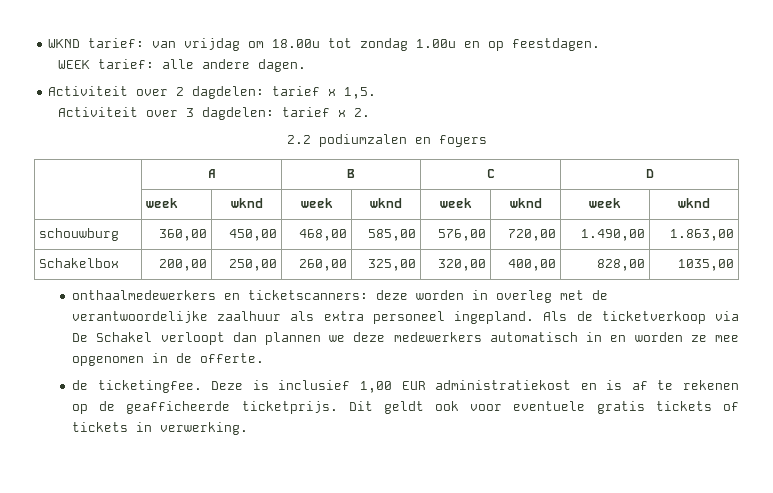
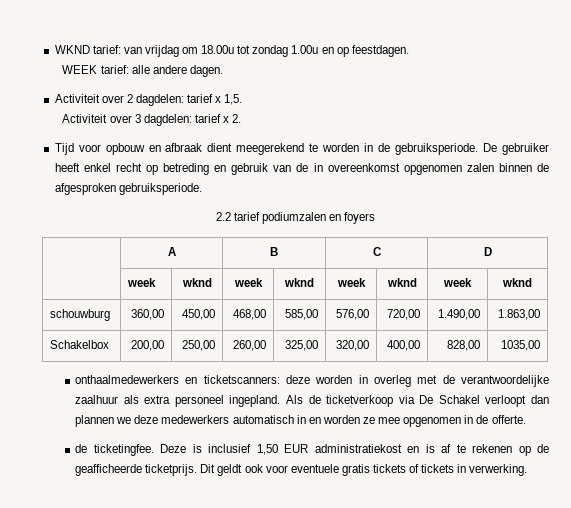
+ Tijd voor opbouw en afbraak dient meegerekend te worden in de gebruiksperiode. De gebruiker heeft enkel recht op betreding en gebruik van de in overeenkomst opgenomen zalen binnen de afgesproken gebruiksperiode.
- 2.2 podiumzalen en foyers
+ 2.2 tarief podiumzalen en foyers
- Deze is inclusief 1,00 EUR administratiekost en is af te rekenen op de geafficheerde ticketprijs.
+ Deze is inclusief 1,50 EUR administratiekost en is af te rekenen op de geafficheerde ticketprijs.

